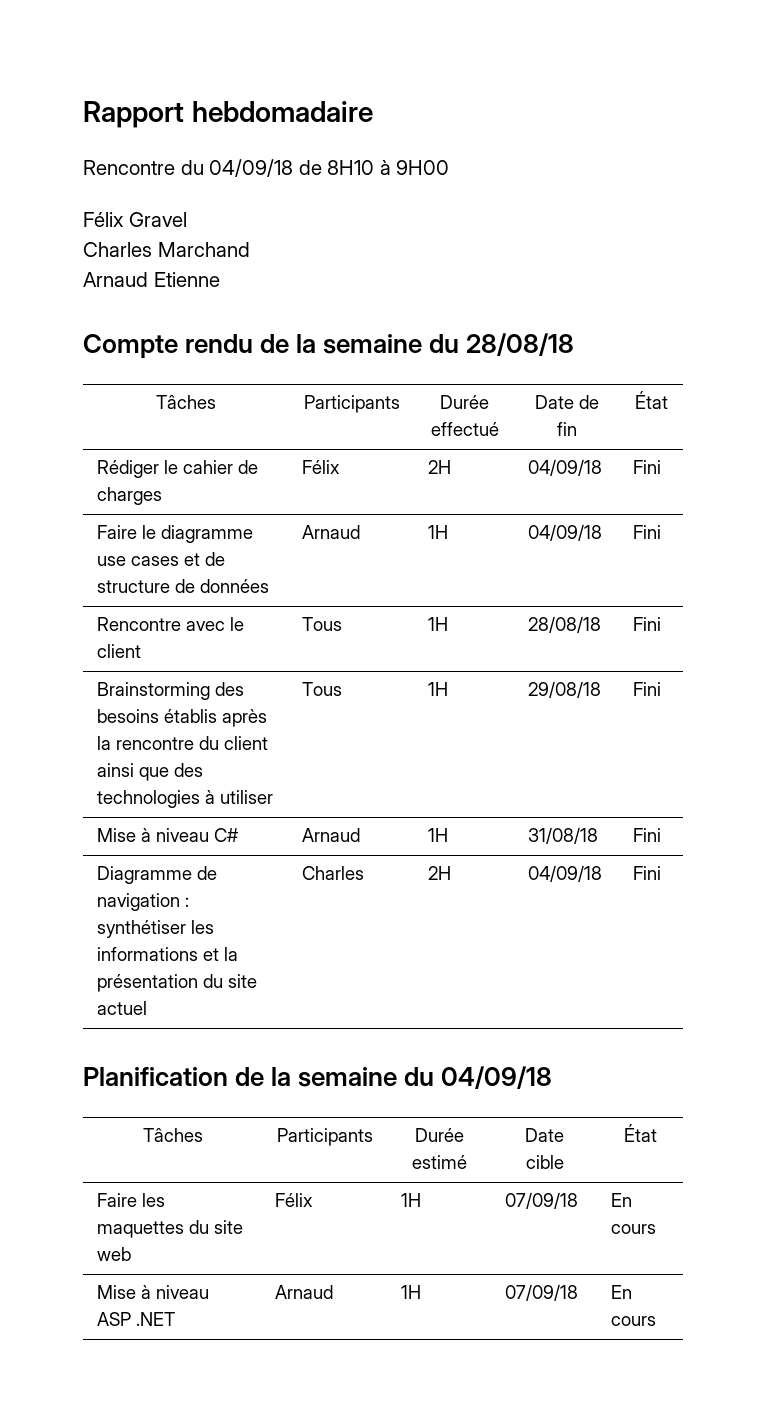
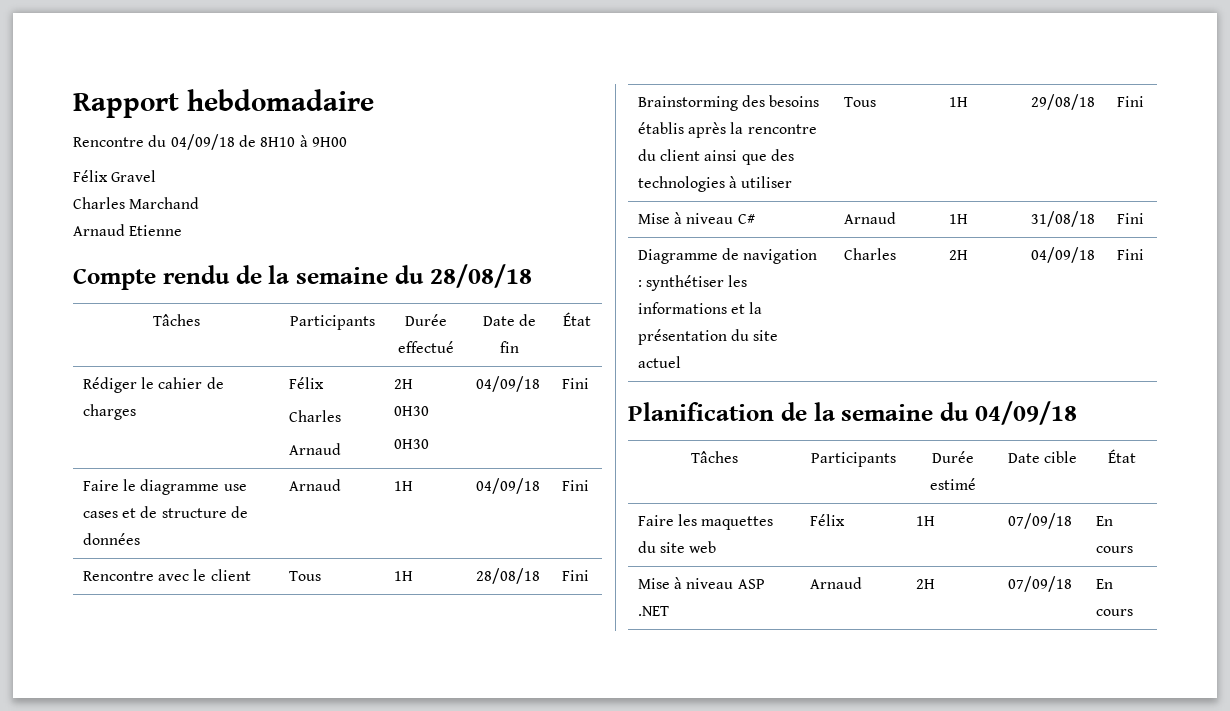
- Rédiger le cahier de charges | Félix | 2H | 04/09/18 | Fini
+ Rédiger le cahier de charges | Félix
+ Charles
+ Arnaud | 2H
+ 0H30
+ 0H30 | 04/09/18 | Fini
- Mise à niveau ASP .NET | Arnaud | 1H | 07/09/18 | En cours
+ Mise à niveau ASP .NET | Arnaud | 2H | 07/09/18 | En cours

